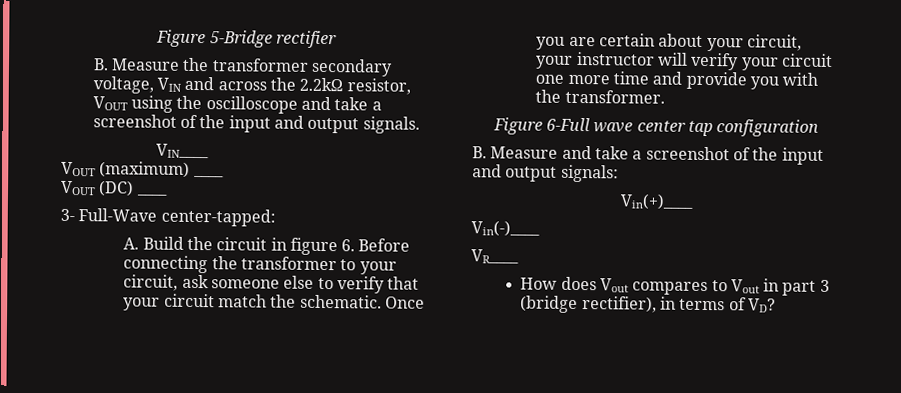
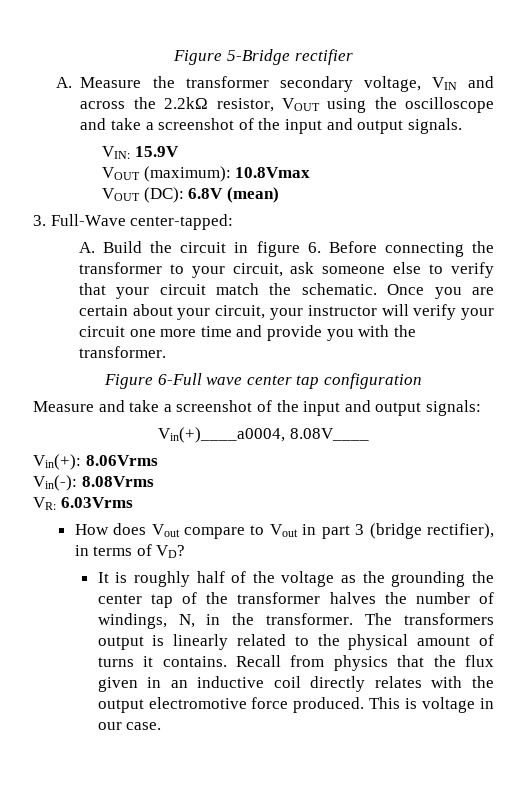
- B. Measure the transformer secondary voltage, VIN and across the 2.2kΩ resistor, VOUT using the oscilloscope and take a screenshot of the input and output signals.
+ A. Measure the transformer secondary voltage, VIN and across the 2.2kΩ resistor, VOUT using the oscilloscope and take a screenshot of the input and output signals.
- VIN____
- VOUT (maximum) ____
- VOUT (DC) ____
- 3- Full-Wave center-tapped:
+ VIN: 15.9V
+ VOUT (maximum): 10.8Vmax
+ VOUT (DC): 6.8V (mean)
+ 3. Full-Wave center-tapped:
- B. Measure and take a screenshot of the input and output signals:
+ Measure and take a screenshot of the input and output signals:
- Vin(+)____
- Vin(-)____
- VR____
+ Vin(+)____a0004, 8.08V____
+ Vin(+): 8.06Vrms
+ Vin(-): 8.08Vrms
+ VR: 6.03Vrms
- How does Vout compares to Vout in part 3 (bridge rectifier), in terms of VD?
+ How does Vout compare to Vout in part 3 (bridge rectifier), in terms of VD?
+ It is roughly half of the voltage as the grounding the center tap of the transformer halves the number of windings, N, in the transformer. The transformers output is linearly related to the physical amount of turns it contains. Recall from physics that the flux given in an inductive coil directly relates with the output electromotive force produced. This is voltage in our case.

